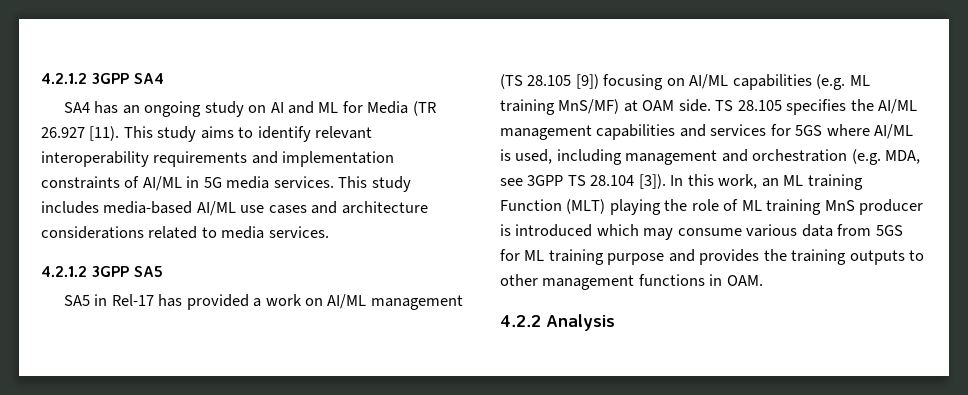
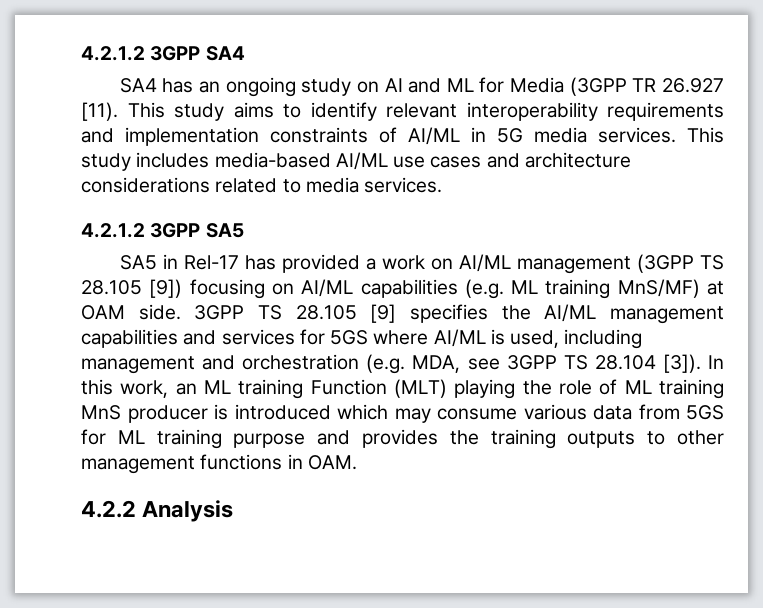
- SA4 has an ongoing study on AI and ML for Media (TR 26.927 [11).
+ SA4 has an ongoing study on AI and ML for Media (3GPP TR 26.927 [11).
- SA5 in Rel-17 has provided a work on AI/ML management (TS 28.105 [9]) focusing on AI/ML capabilities (e.g. ML training MnS/MF) at OAM side.
+ SA5 in Rel-17 has provided a work on AI/ML management (3GPP TS 28.105 [9]) focusing on AI/ML capabilities (e.g. ML training MnS/MF) at OAM side.
- TS 28.105 specifies the AI/ML management capabilities and services for 5GS where AI/ML is used, including management and orchestration (e.g. MDA, see 3GPP TS 28.104 [3]).
+ 3GPP TS 28.105 [9] specifies the AI/ML management capabilities and services for 5GS where AI/ML is used, including management and orchestration (e.g. MDA, see 3GPP TS 28.104 [3]).

